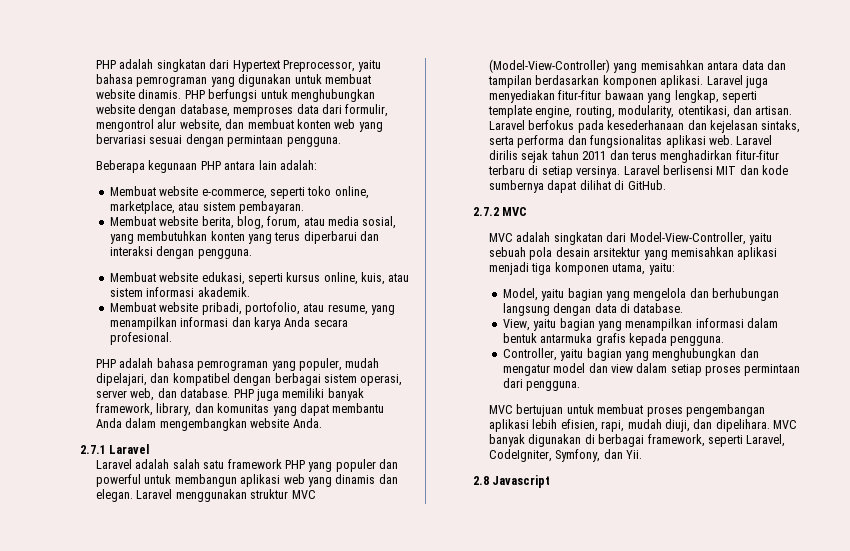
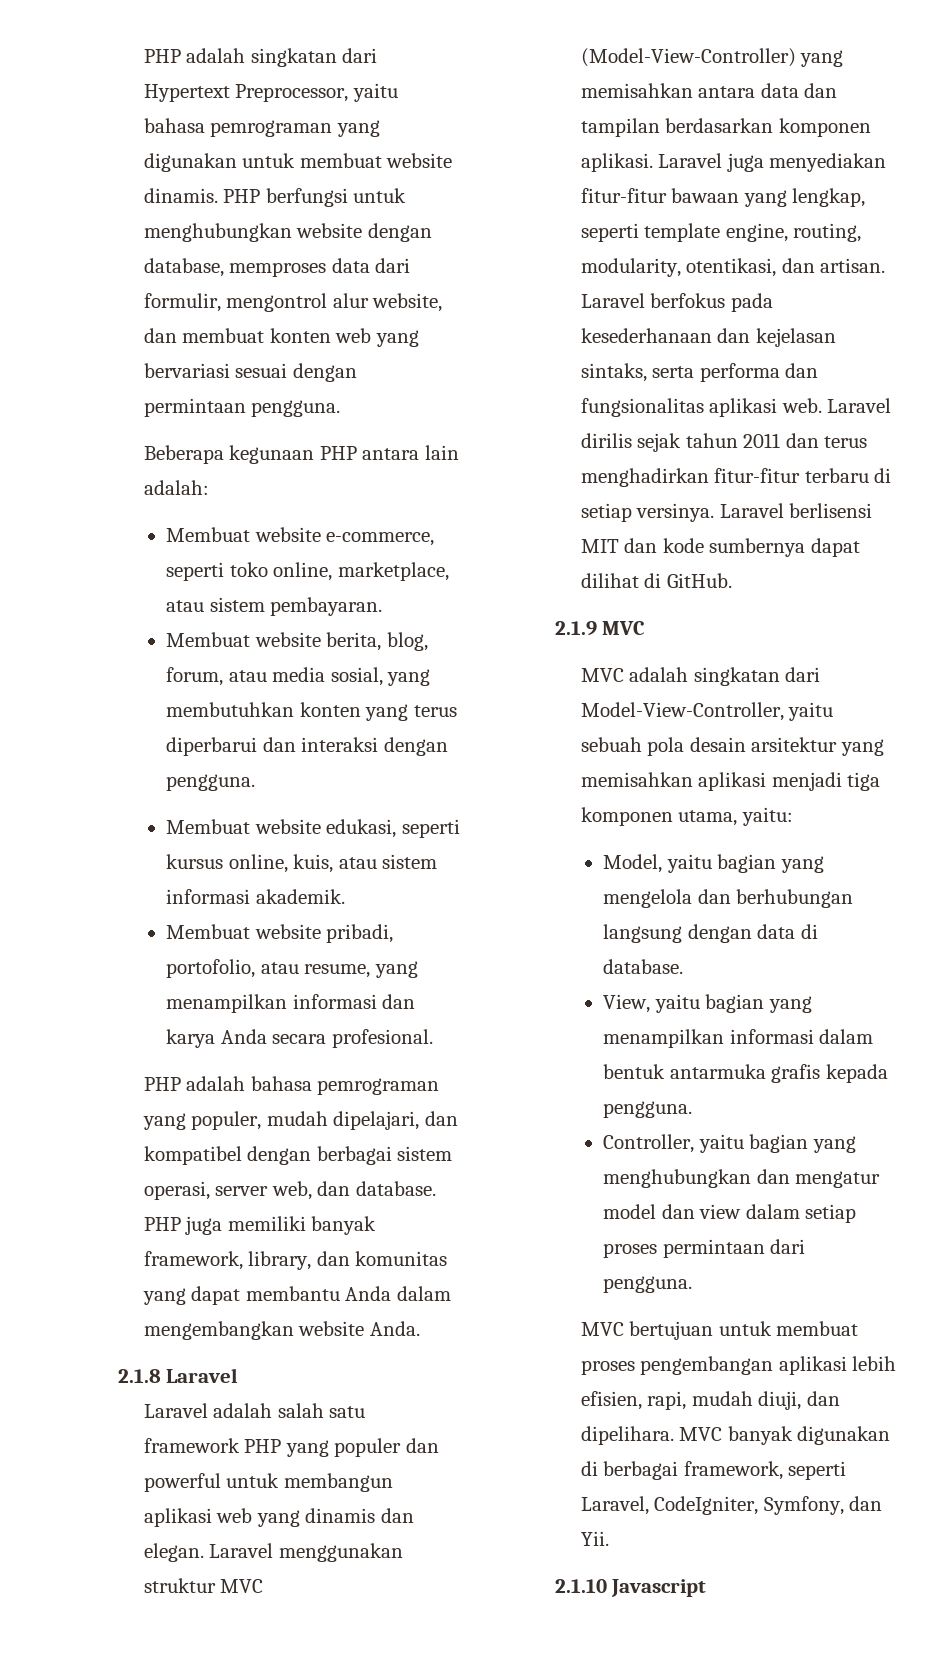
- 2.7.1 Laravel
+ 2.1.8 Laravel
- 2.7.2 MVC
+ 2.1.9 MVC
- 2.8 Javascript
+ 2.1.10 Javascript

